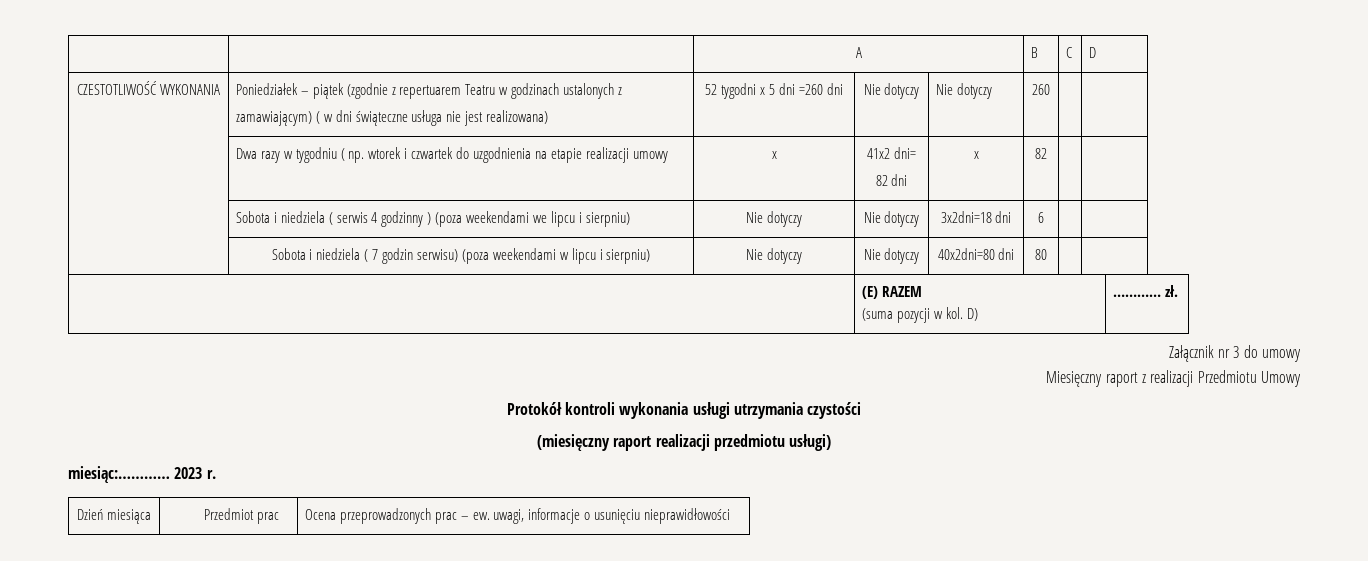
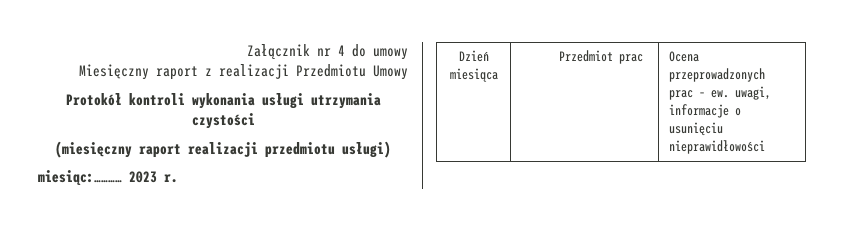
- | | A | B | C | D
- CZESTOTLIWOŚĆ WYKONANIA | Poniedziałek – piątek (zgodnie z repertuarem Teatru w godzinach ustalonych z
- zamawiającym) ( w dni świąteczne usługa nie jest realizowana) | 52 tygodni x 5 dni =260 dni | Nie dotyczy | Nie dotyczy | 260 | |
- | Dwa razy w tygodniu ( np. wtorek i czwartek do uzgodnienia na etapie realizacji umowy | x | 41x2 dni=
- 82 dni | x | 82 | |
- | Sobota i niedziela ( serwis 4 godzinny ) (poza weekendami we lipcu i sierpniu) | Nie dotyczy | Nie dotyczy | 3x2dni=18 dni | 6 | |
- | Sobota i niedziela ( 7 godzin serwisu) (poza weekendami w lipcu i sierpniu) | Nie dotyczy | Nie dotyczy | 40x2dni=80 dni | 80 | |
- | (E) RAZEM
- (suma pozycji w kol. D) | ………… zł.
- Załącznik nr 3 do umowy
+ Załącznik nr 4 do umowy

